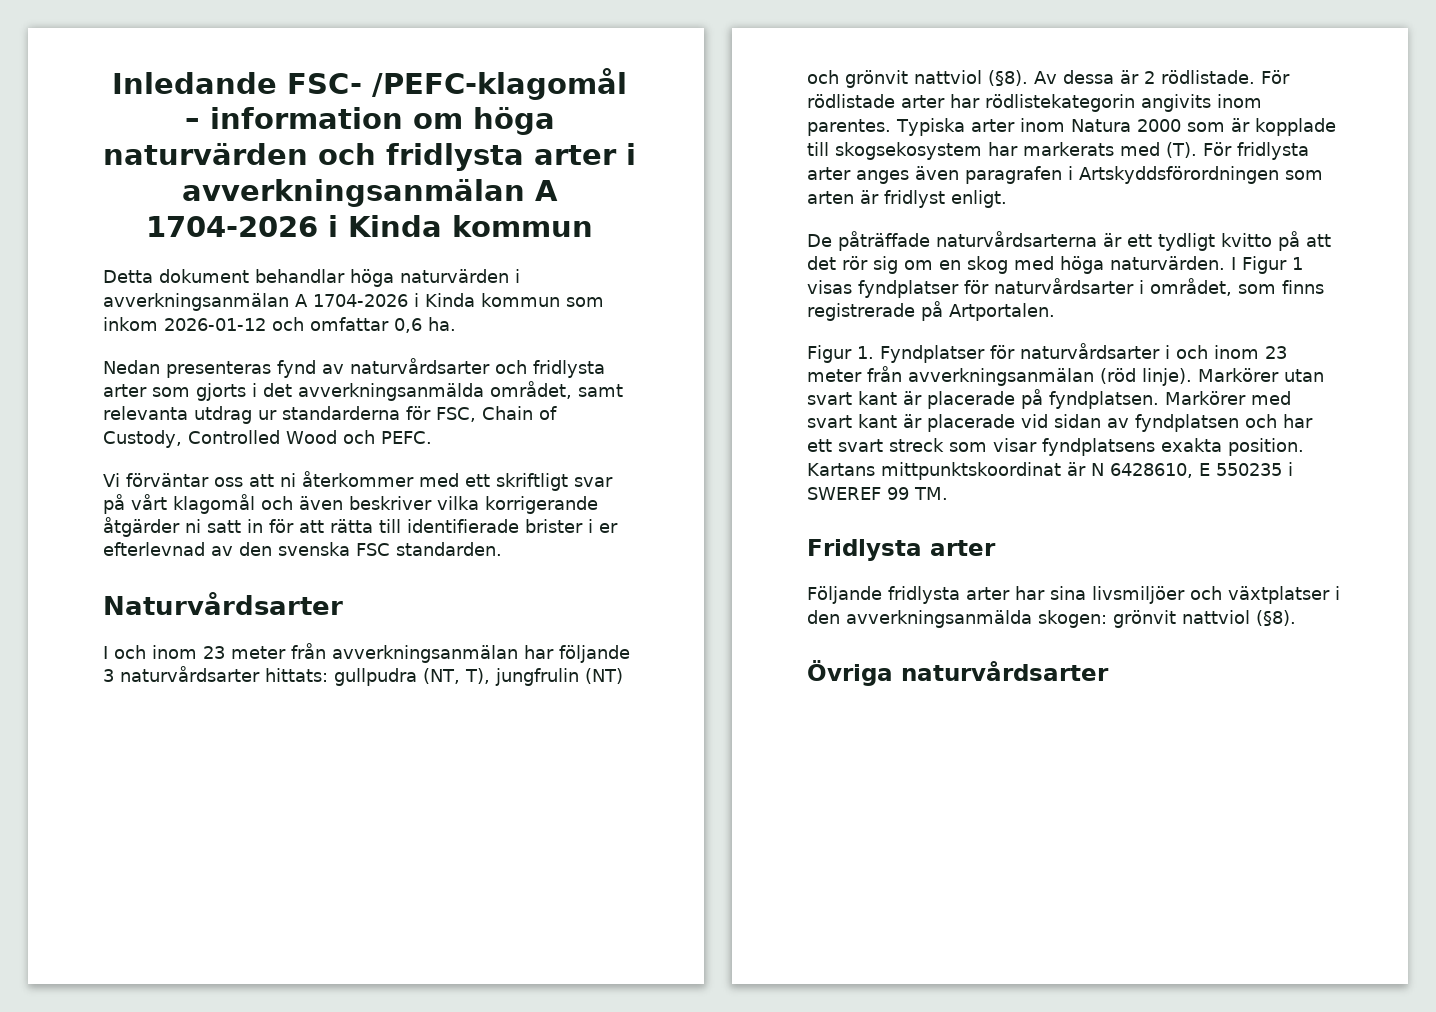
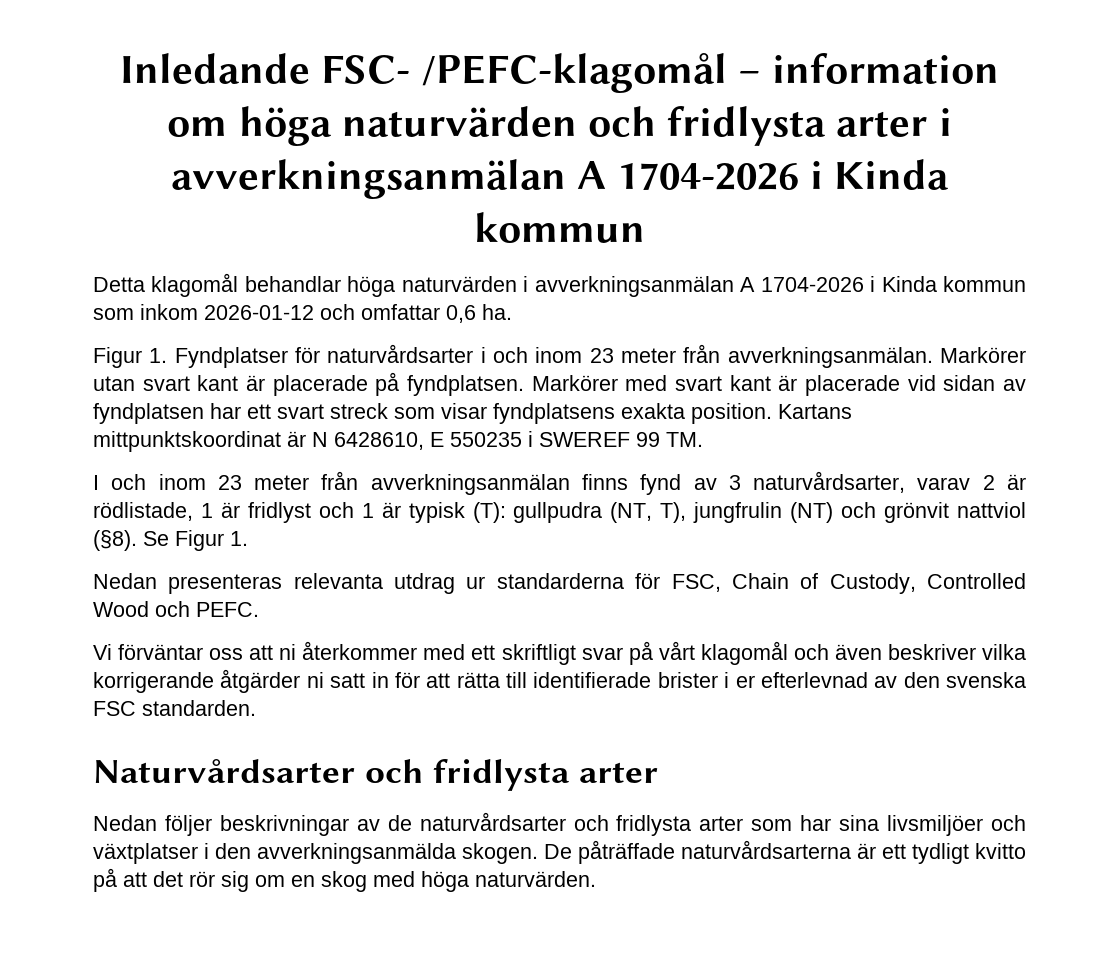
- Detta dokument behandlar höga naturvärden i avverkningsanmälan A 1704-2026 i Kinda kommun som inkom 2026-01-12 och omfattar 0,6 ha.
+ Detta klagomål behandlar höga naturvärden i avverkningsanmälan A 1704-2026 i Kinda kommun som inkom 2026-01-12 och omfattar 0,6 ha.
- Nedan presenteras fynd av naturvårdsarter och fridlysta arter som gjorts i det avverkningsanmälda området, samt relevanta utdrag ur standarderna för FSC, Chain of Custody, Controlled Wood och PEFC.
+ Figur 1. Fyndplatser för naturvårdsarter i och inom 23 meter från avverkningsanmälan. Markörer utan svart kant är placerade på fyndplatsen. Markörer med svart kant är placerade vid sidan av fyndplatsen har ett svart streck som visar fyndplatsens exakta position. Kartans mittpunktskoordinat är N 6428610, E 550235 i SWEREF 99 TM.
+ I och inom 23 meter från avverkningsanmälan finns fynd av 3 naturvårdsarter, varav 2 är rödlistade, 1 är fridlyst och 1 är typisk (T): gullpudra (NT, T), jungfrulin (NT) och grönvit nattviol (§8). Se Figur 1.
+ Nedan presenteras relevanta utdrag ur standarderna för FSC, Chain of Custody, Controlled Wood och PEFC.
- Naturvårdsarter
- I och inom 23 meter från avverkningsanmälan har följande 3 naturvårdsarter hittats: gullpudra (NT, T), jungfrulin (NT) och grönvit nattviol (§8). Av dessa är 2 rödlistade. För rödlistade arter har rödlistekategorin angivits inom parentes. Typiska arter inom Natura 2000 som är kopplade till skogsekosystem har markerats med (T). För fridlysta arter anges även paragrafen i Artskyddsförordningen som arten är fridlyst enligt.
- De påträffade naturvårdsarterna är ett tydligt kvitto på att det rör sig om en skog med höga naturvärden. I Figur 1 visas fyndplatser för naturvårdsarter i området, som finns registrerade på Artportalen.
- Figur 1. Fyndplatser för naturvårdsarter i och inom 23 meter från avverkningsanmälan (röd linje). Markörer utan svart kant är placerade på fyndplatsen. Markörer med svart kant är placerade vid sidan av fyndplatsen och har ett svart streck som visar fyndplatsens exakta position. Kartans mittpunktskoordinat är N 6428610, E 550235 i SWEREF 99 TM.
- Fridlysta arter
- Följande fridlysta arter har sina livsmiljöer och växtplatser i den avverkningsanmälda skogen: grönvit nattviol (§8).
- Övriga naturvårdsarter
+ Naturvårdsarter och fridlysta arter
+ Nedan följer beskrivningar av de naturvårdsarter och fridlysta arter som har sina livsmiljöer och växtplatser i den avverkningsanmälda skogen. De påträffade naturvårdsarterna är ett tydligt kvitto på att det rör sig om en skog med höga naturvärden.

